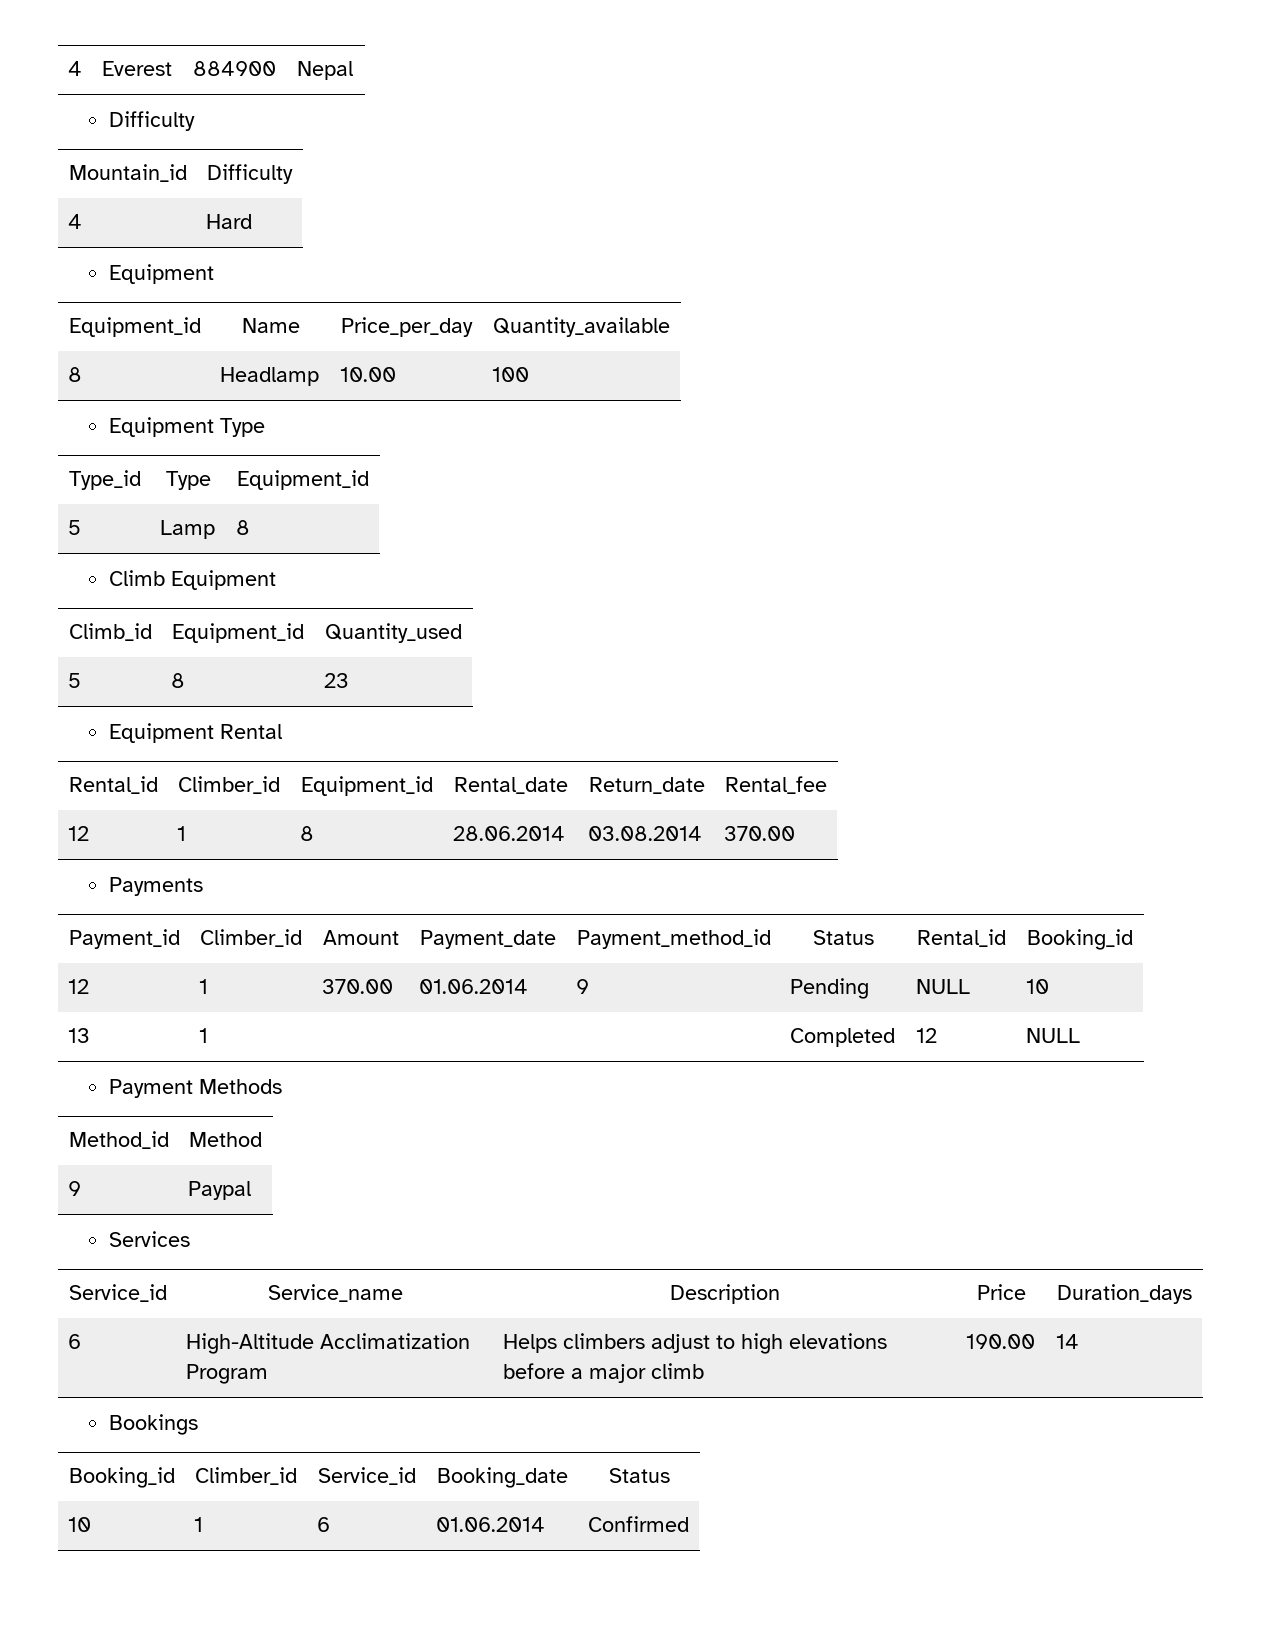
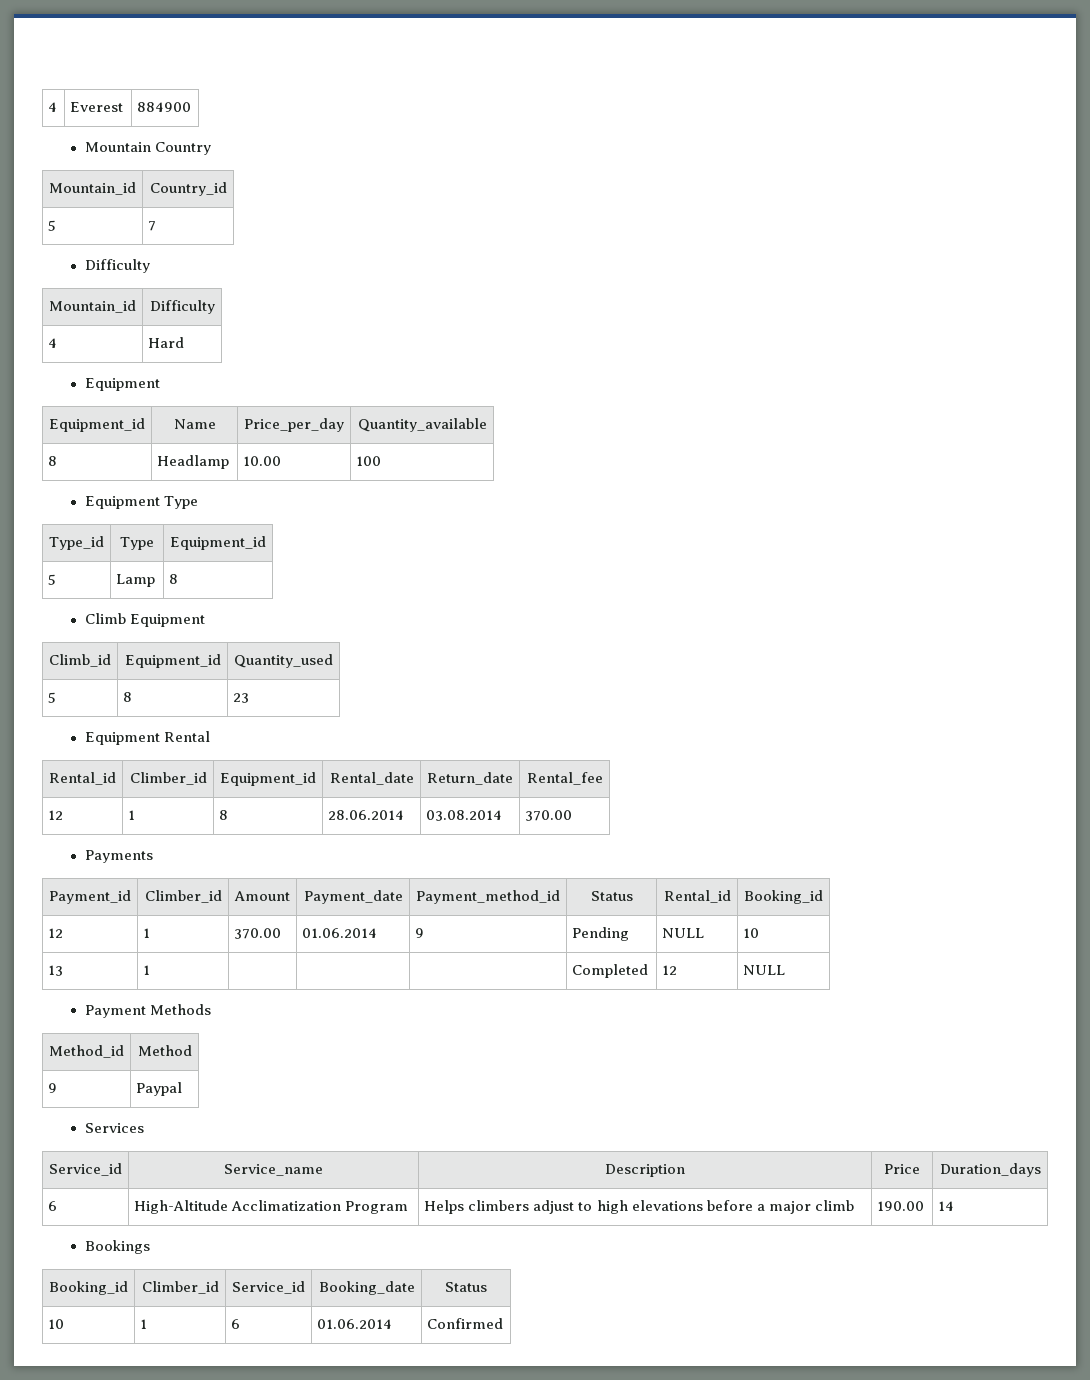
- 4 | Everest | 884900 | Nepal
+ 4 | Everest | 884900
+ Mountain Country
+ Mountain_id | Country_id
+ 5 | 7

